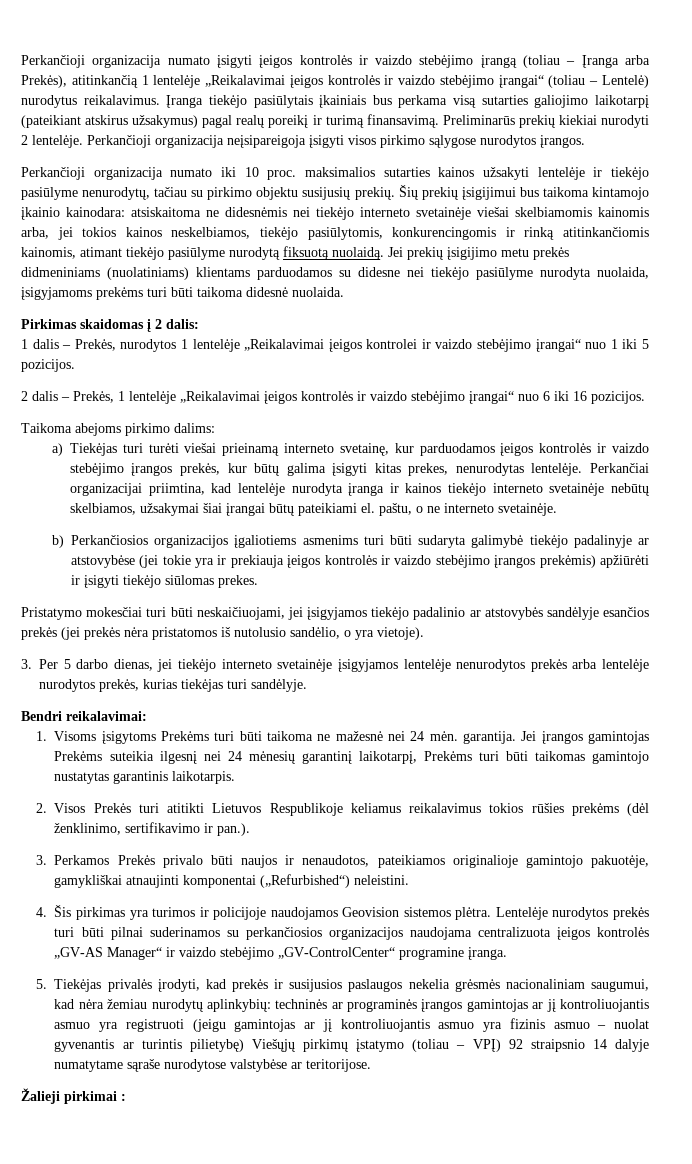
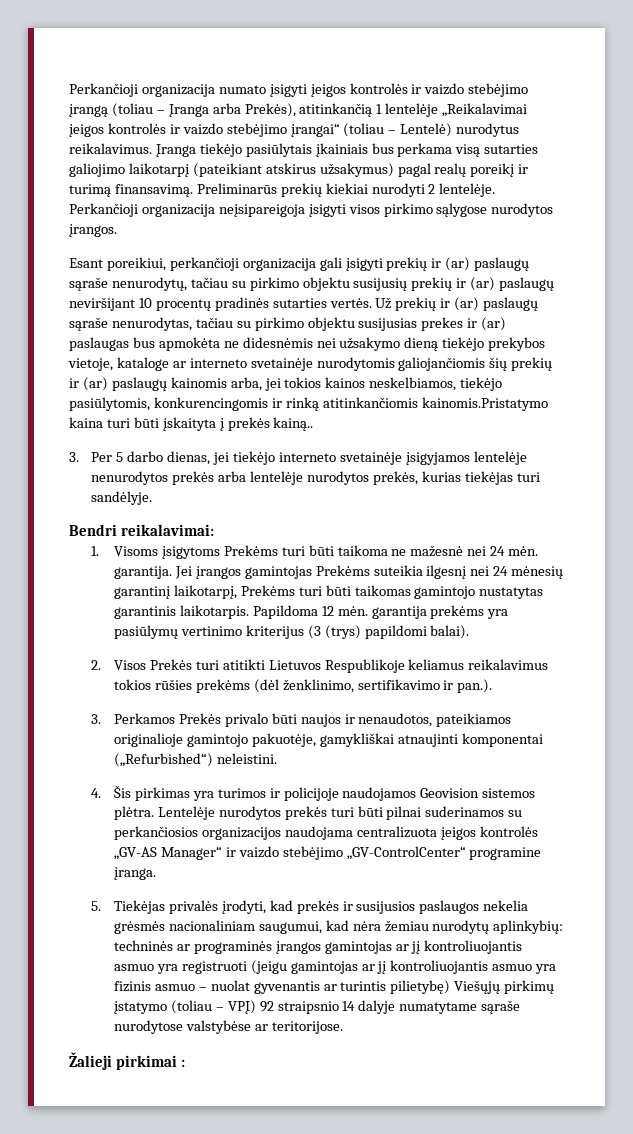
- Perkančioji organizacija numato iki 10 proc. maksimalios sutarties kainos užsakyti lentelėje ir tiekėjo pasiūlyme nenurodytų, tačiau su pirkimo objektu susijusių prekių. Šių prekių įsigijimui bus taikoma kintamojo įkainio kainodara: atsiskaitoma ne didesnėmis nei tiekėjo interneto svetainėje viešai skelbiamomis kainomis arba, jei tokios kainos neskelbiamos, tiekėjo pasiūlytomis, konkurencingomis ir rinką atitinkančiomis kainomis, atimant tiekėjo pasiūlyme nurodytą fiksuotą nuolaidą. Jei prekių įsigijimo metu prekės didmeniniams (nuolatiniams) klientams parduodamos su didesne nei tiekėjo pasiūlyme nurodyta nuolaida, įsigyjamoms prekėms turi būti taikoma didesnė nuolaida.
- Pirkimas skaidomas į 2 dalis:
- 1 dalis – Prekės, nurodytos 1 lentelėje „Reikalavimai įeigos kontrolei ir vaizdo stebėjimo įrangai“ nuo 1 iki 5 pozicijos.
- 2 dalis – Prekės, 1 lentelėje „Reikalavimai įeigos kontrolės ir vaizdo stebėjimo įrangai“ nuo 6 iki 16 pozicijos.
- Taikoma abejoms pirkimo dalims:
- a) Tiekėjas turi turėti viešai prieinamą interneto svetainę, kur parduodamos įeigos kontrolės ir vaizdo stebėjimo įrangos prekės, kur būtų galima įsigyti kitas prekes, nenurodytas lentelėje. Perkančiai organizacijai priimtina, kad lentelėje nurodyta įranga ir kainos tiekėjo interneto svetainėje nebūtų skelbiamos, užsakymai šiai įrangai būtų pateikiami el. paštu, o ne interneto svetainėje.
- b) Perkančiosios organizacijos įgaliotiems asmenims turi būti sudaryta galimybė tiekėjo padalinyje ar atstovybėse (jei tokie yra ir prekiauja įeigos kontrolės ir vaizdo stebėjimo įrangos prekėmis) apžiūrėti ir įsigyti tiekėjo siūlomas prekes.
- Pristatymo mokesčiai turi būti neskaičiuojami, jei įsigyjamos tiekėjo padalinio ar atstovybės sandėlyje esančios prekės (jei prekės nėra pristatomos iš nutolusio sandėlio, o yra vietoje).
+ Esant poreikiui, perkančioji organizacija gali įsigyti prekių ir (ar) paslaugų sąraše nenurodytų, tačiau su pirkimo objektu susijusių prekių ir (ar) paslaugų neviršijant 10 procentų pradinės sutarties vertės. Už prekių ir (ar) paslaugų sąraše nenurodytas, tačiau su pirkimo objektu susijusias prekes ir (ar) paslaugas bus apmokėta ne didesnėmis nei užsakymo dieną tiekėjo prekybos vietoje, kataloge ar interneto svetainėje nurodytomis galiojančiomis šių prekių ir (ar) paslaugų kainomis arba, jei tokios kainos neskelbiamos, tiekėjo pasiūlytomis, konkurencingomis ir rinką atitinkančiomis kainomis.Pristatymo kaina turi būti įskaityta į prekės kainą..
+ Papildoma 12 mėn. garantija prekėms yra pasiūlymų vertinimo kriterijus (3 (trys) papildomi balai).

